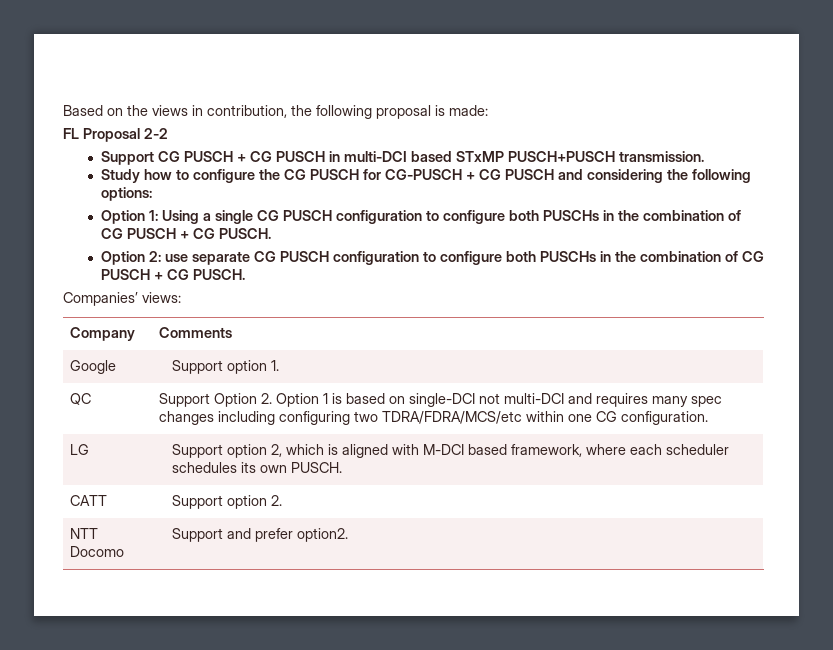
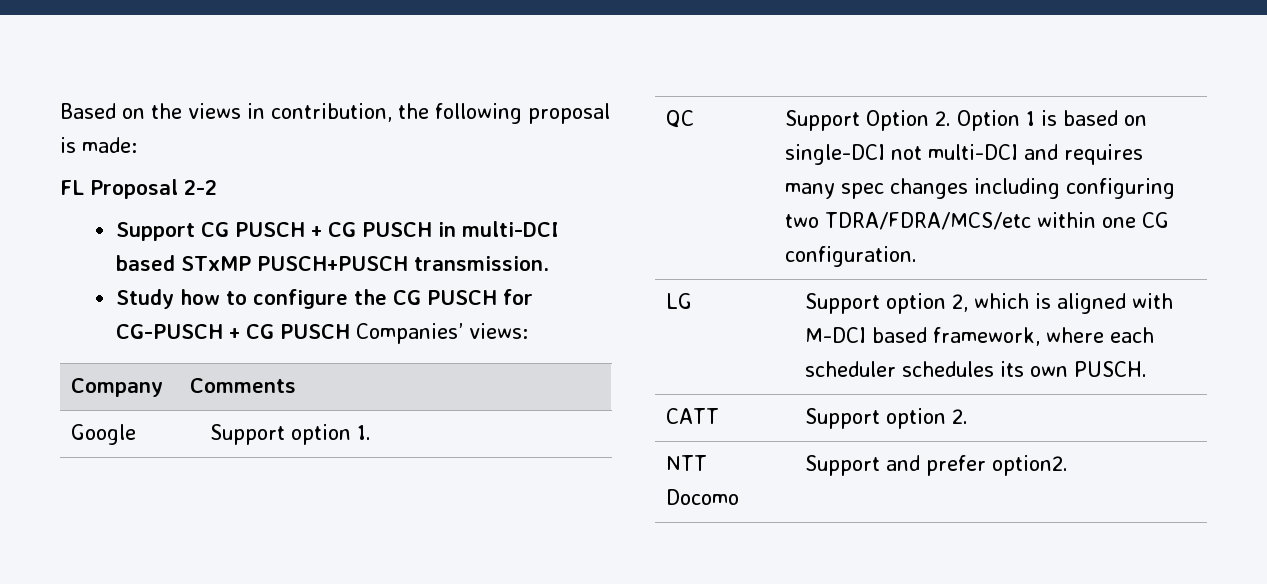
- Study how to configure the CG PUSCH for CG-PUSCH + CG PUSCH and considering the following options:
- Option 1: Using a single CG PUSCH configuration to configure both PUSCHs in the combination of CG PUSCH + CG PUSCH.
- Option 2: use separate CG PUSCH configuration to configure both PUSCHs in the combination of CG PUSCH + CG PUSCH.
- Companies’ views:
+ Study how to configure the CG PUSCH for CG-PUSCH + CG PUSCH Companies’ views:

